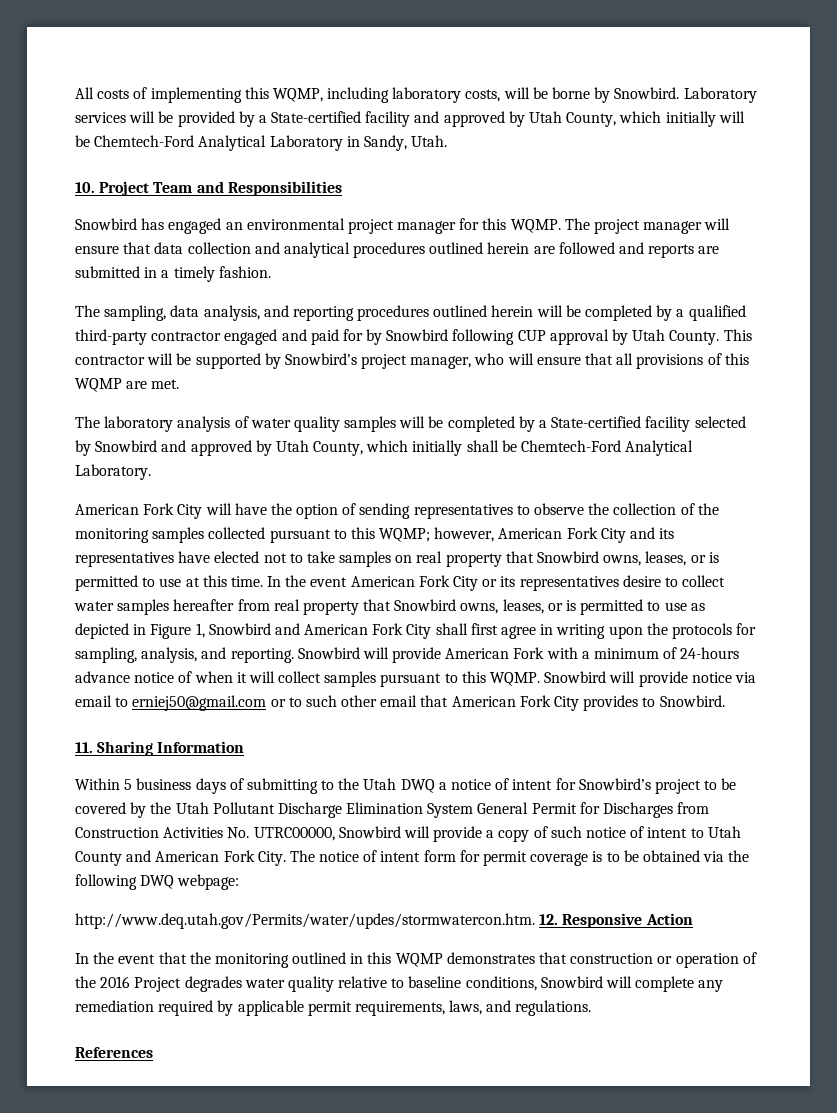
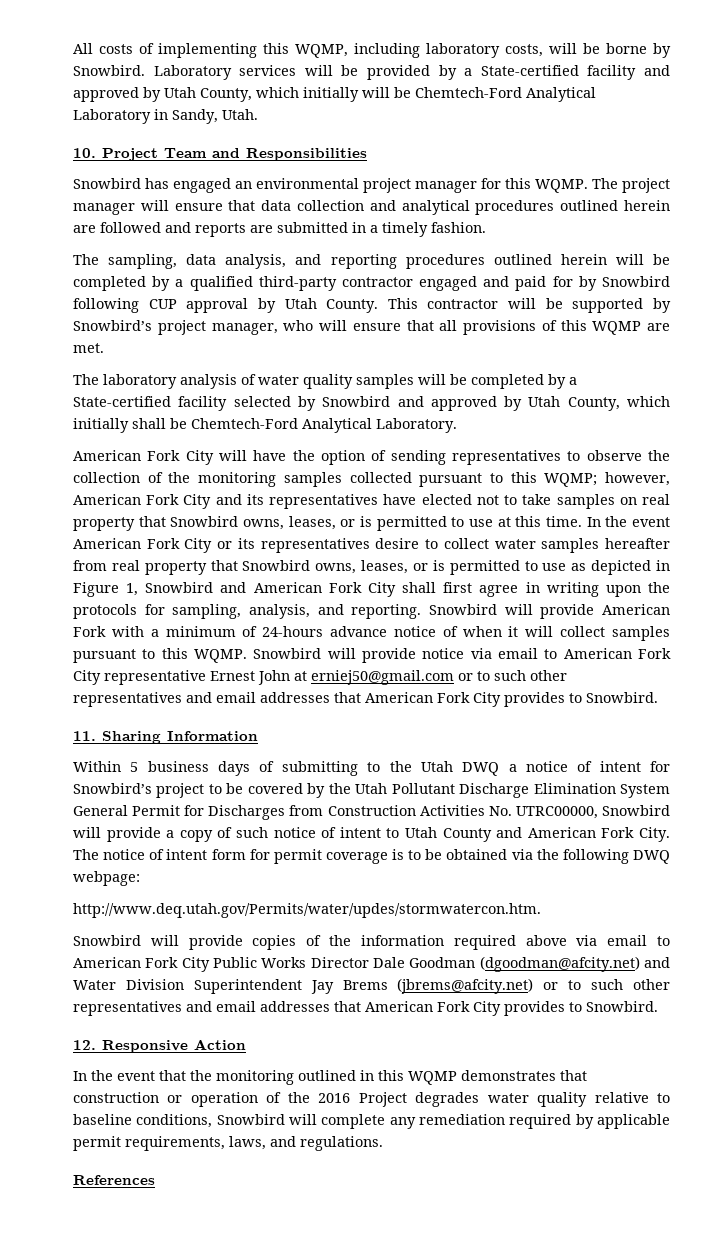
- Snowbird will provide notice via email to erniej50@gmail.com or to such other email that American Fork City provides to Snowbird.
+ Snowbird will provide notice via email to American Fork City representative Ernest John at erniej50@gmail.com or to such other representatives and email addresses that American Fork City provides to Snowbird.
- http://www.deq.utah.gov/Permits/water/updes/stormwatercon.htm. 12. Responsive Action
+ http://www.deq.utah.gov/Permits/water/updes/stormwatercon.htm.
+ Snowbird will provide copies of the information required above via email to American Fork City Public Works Director Dale Goodman (dgoodman@afcity.net) and Water Division Superintendent Jay Brems (jbrems@afcity.net) or to such other representatives and email addresses that American Fork City provides to Snowbird.
+ 12. Responsive Action

